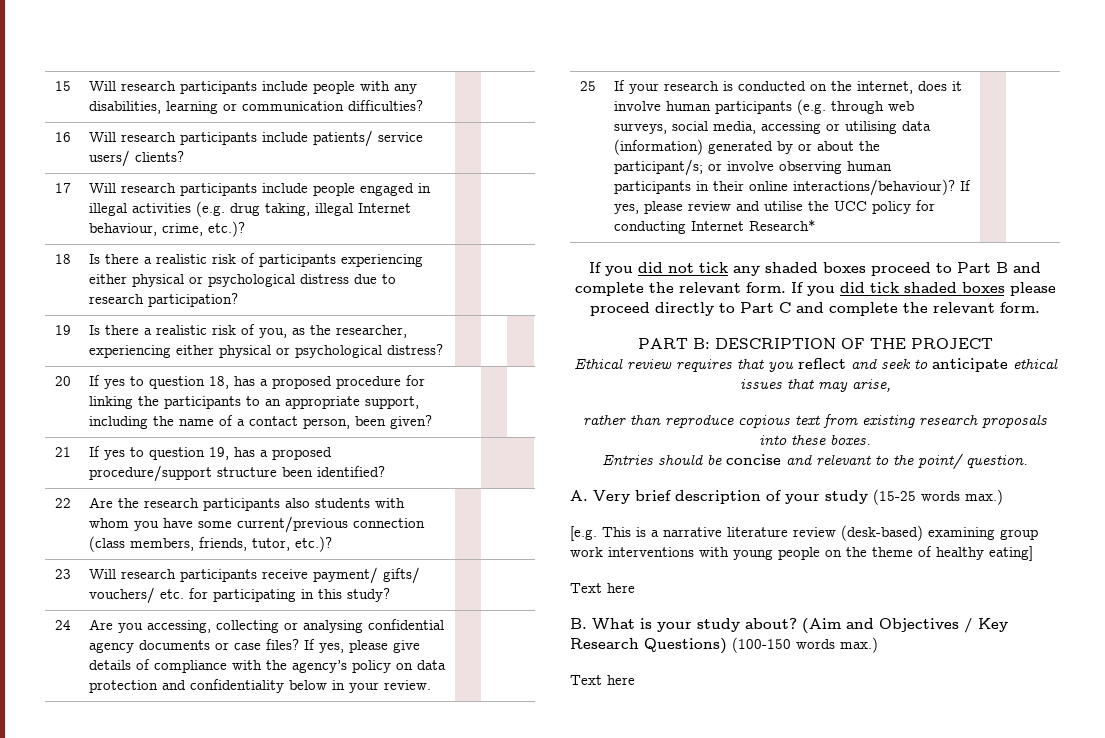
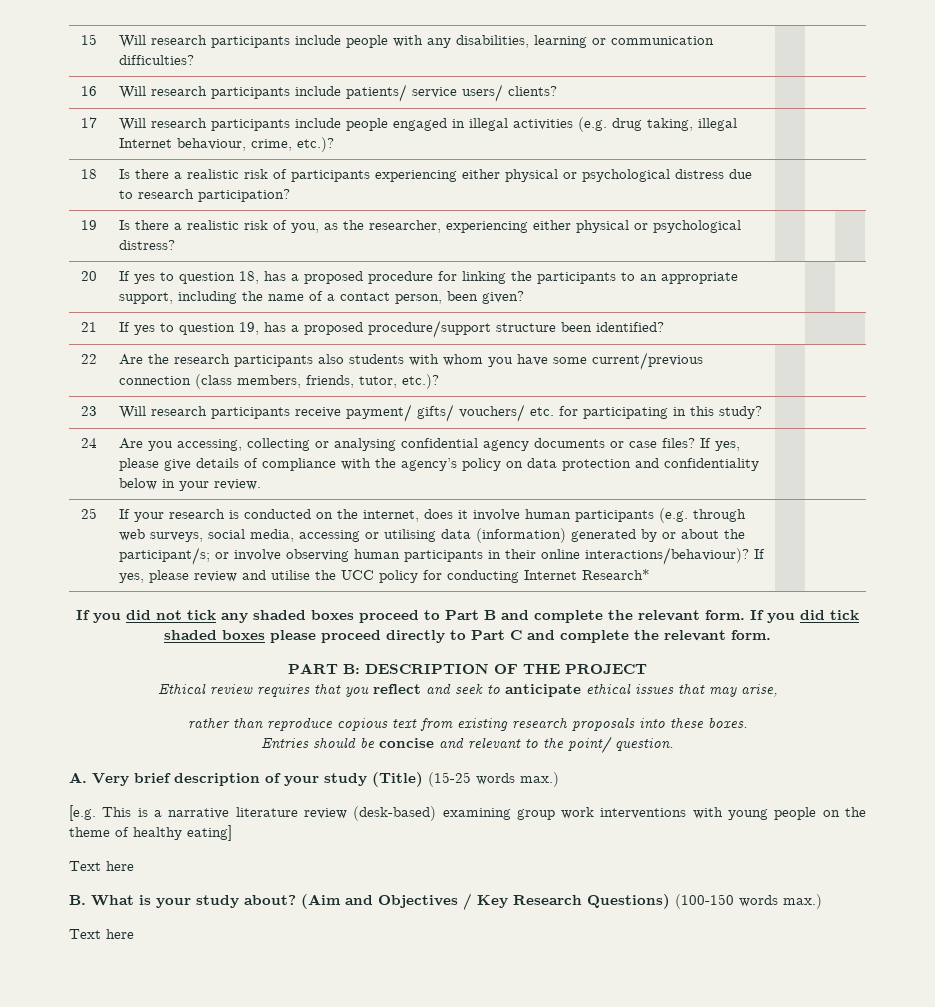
- A. Very brief description of your study (15-25 words max.)
+ A. Very brief description of your study (Title) (15-25 words max.)

